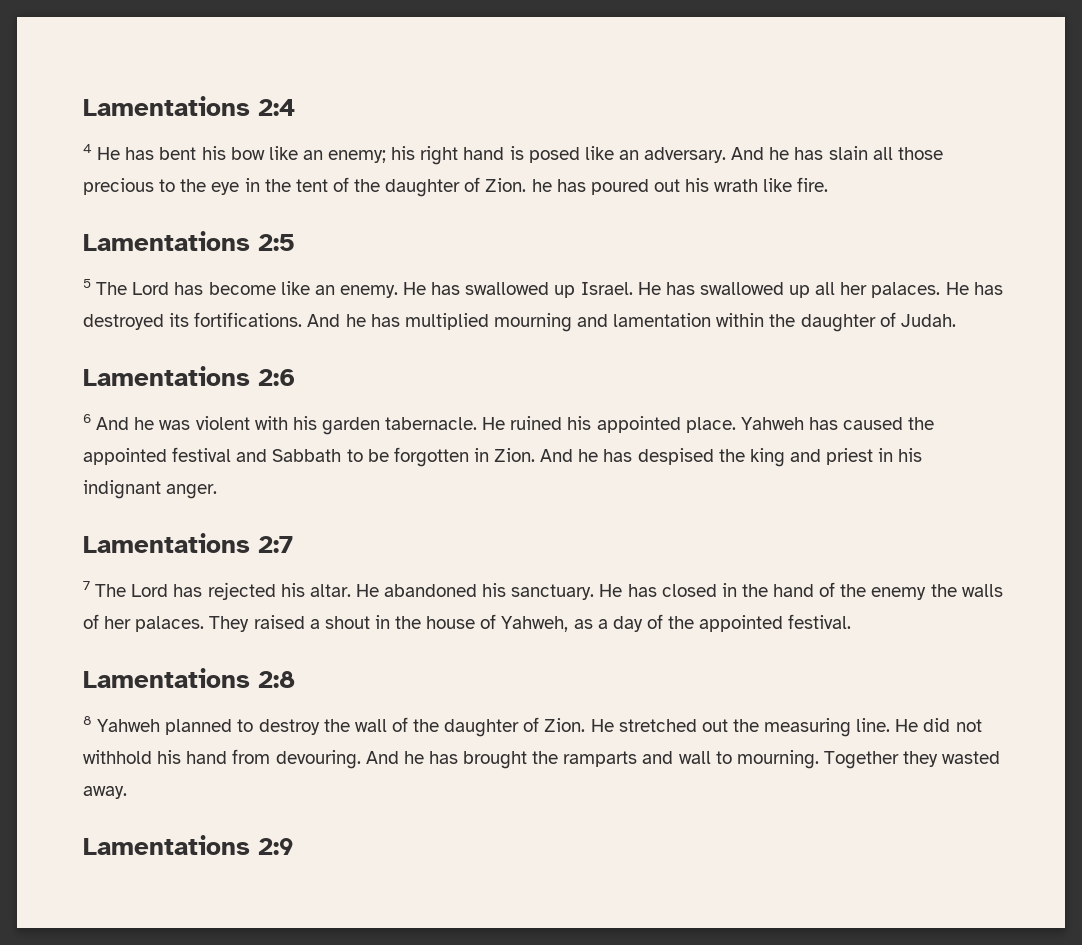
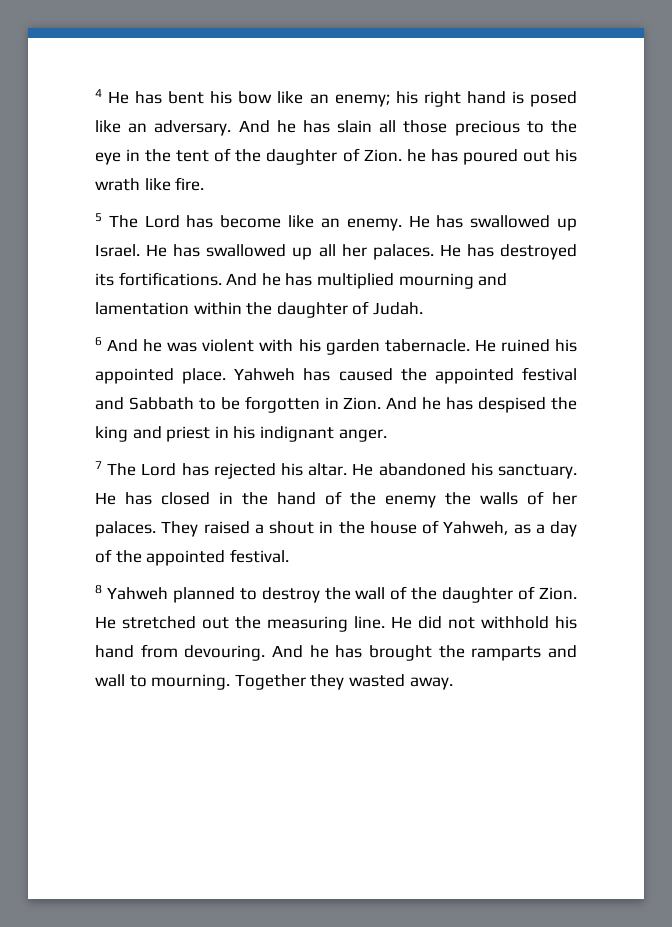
- Lamentations 2:4
- Lamentations 2:5
- Lamentations 2:6
- Lamentations 2:7
- Lamentations 2:8
- Lamentations 2:9

